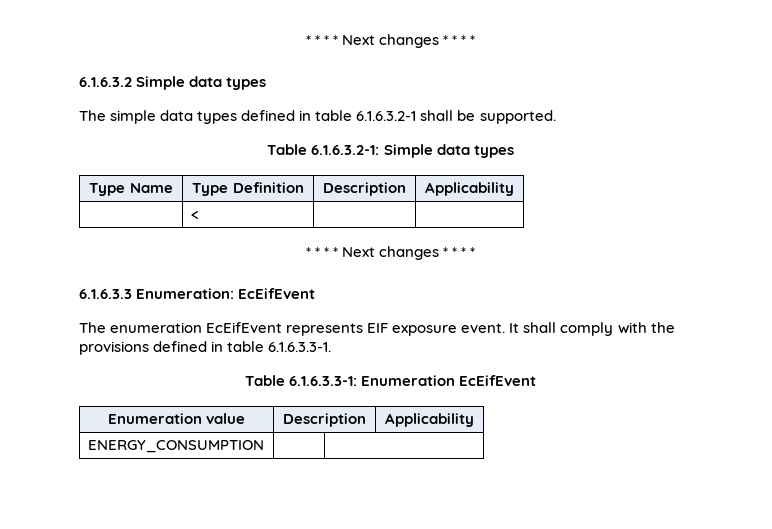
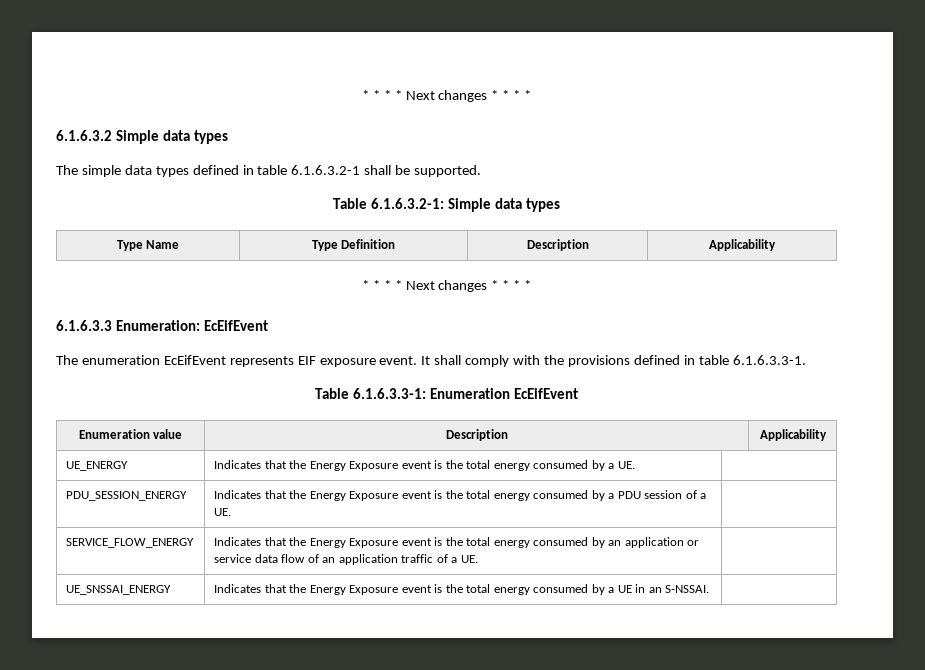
- | < | |
- ENERGY_CONSUMPTION | |
+ UE_ENERGY | Indicates that the Energy Exposure event is the total energy consumed by a UE. |
+ PDU_SESSION_ENERGY | Indicates that the Energy Exposure event is the total energy consumed by a PDU session of a UE. |
+ SERVICE_FLOW_ENERGY | Indicates that the Energy Exposure event is the total energy consumed by an application or service data flow of an application traffic of a UE. |
+ UE_SNSSAI_ENERGY | Indicates that the Energy Exposure event is the total energy consumed by a UE in an S-NSSAI. |

